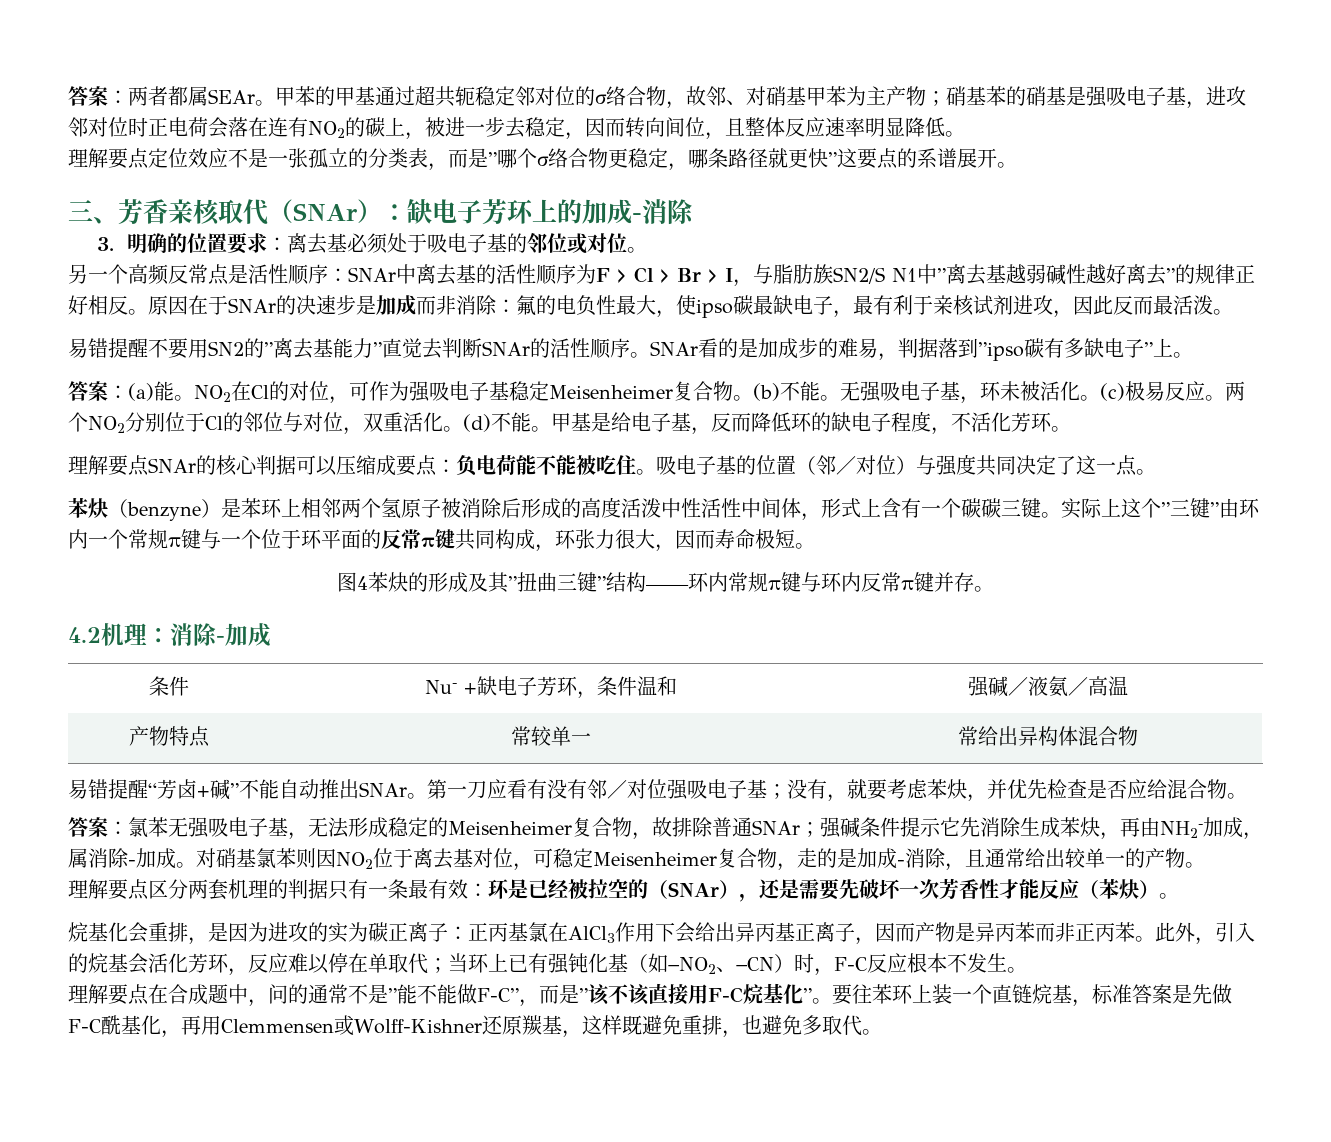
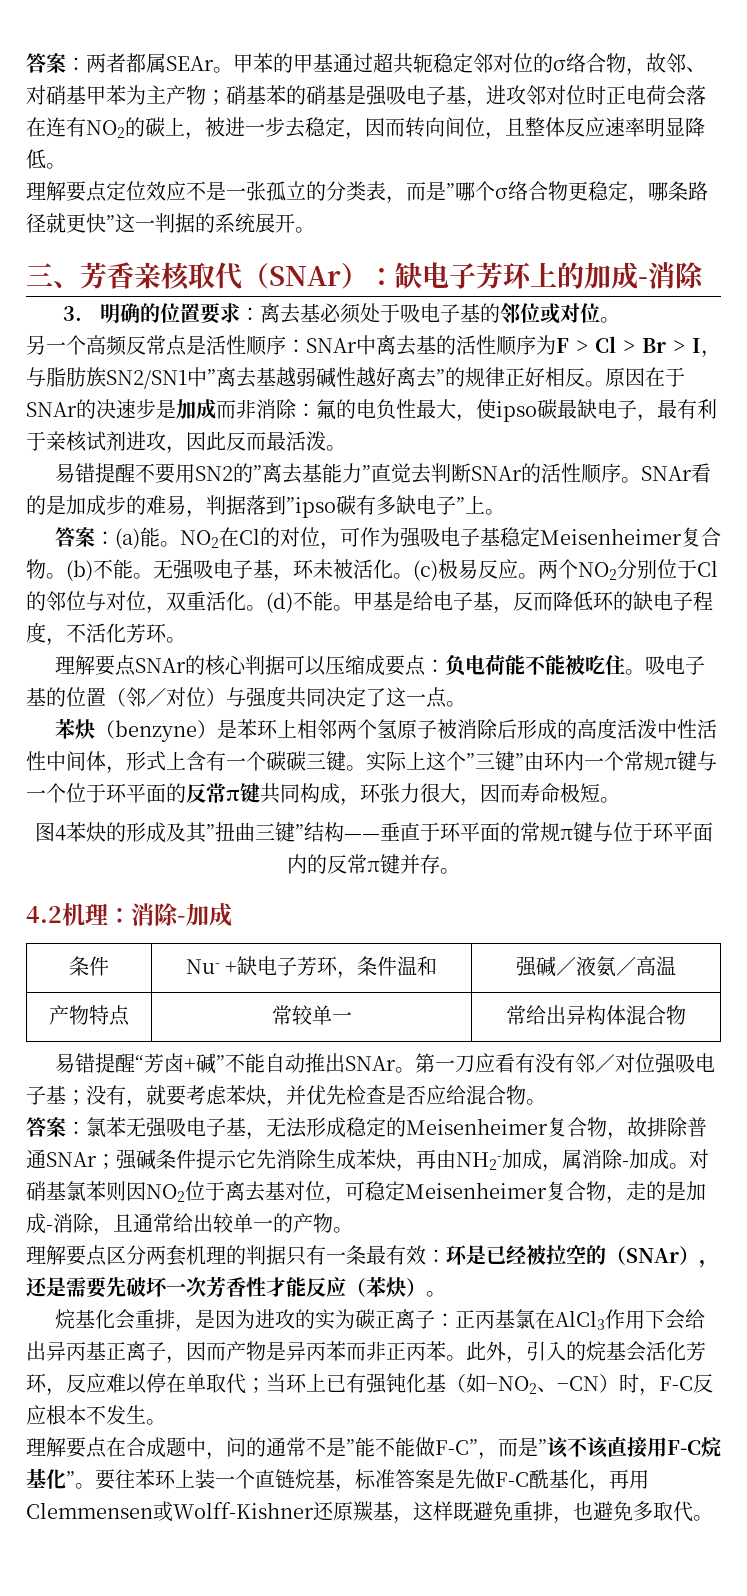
- 理解要点定位效应不是一张孤立的分类表，而是”哪个σ络合物更稳定，哪条路径就更快”这要点的系谱展开。
+ 理解要点定位效应不是一张孤立的分类表，而是”哪个σ络合物更稳定，哪条路径就更快”这一判据的系统展开。
- 另一个高频反常点是活性顺序：SNAr中离去基的活性顺序为F > Cl > Br > I，与脂肪族SN2/S N1中”离去基越弱碱性越好离去”的规律正好相反。
+ 另一个高频反常点是活性顺序：SNAr中离去基的活性顺序为F > Cl > Br > I，与脂肪族SN2/SN1中”离去基越弱碱性越好离去”的规律正好相反。
- 图4苯炔的形成及其”扭曲三键”结构——环内常规π键与环内反常π键并存。
+ 图4苯炔的形成及其”扭曲三键”结构——垂直于环平面的常规π键与位于环平面内的反常π键并存。

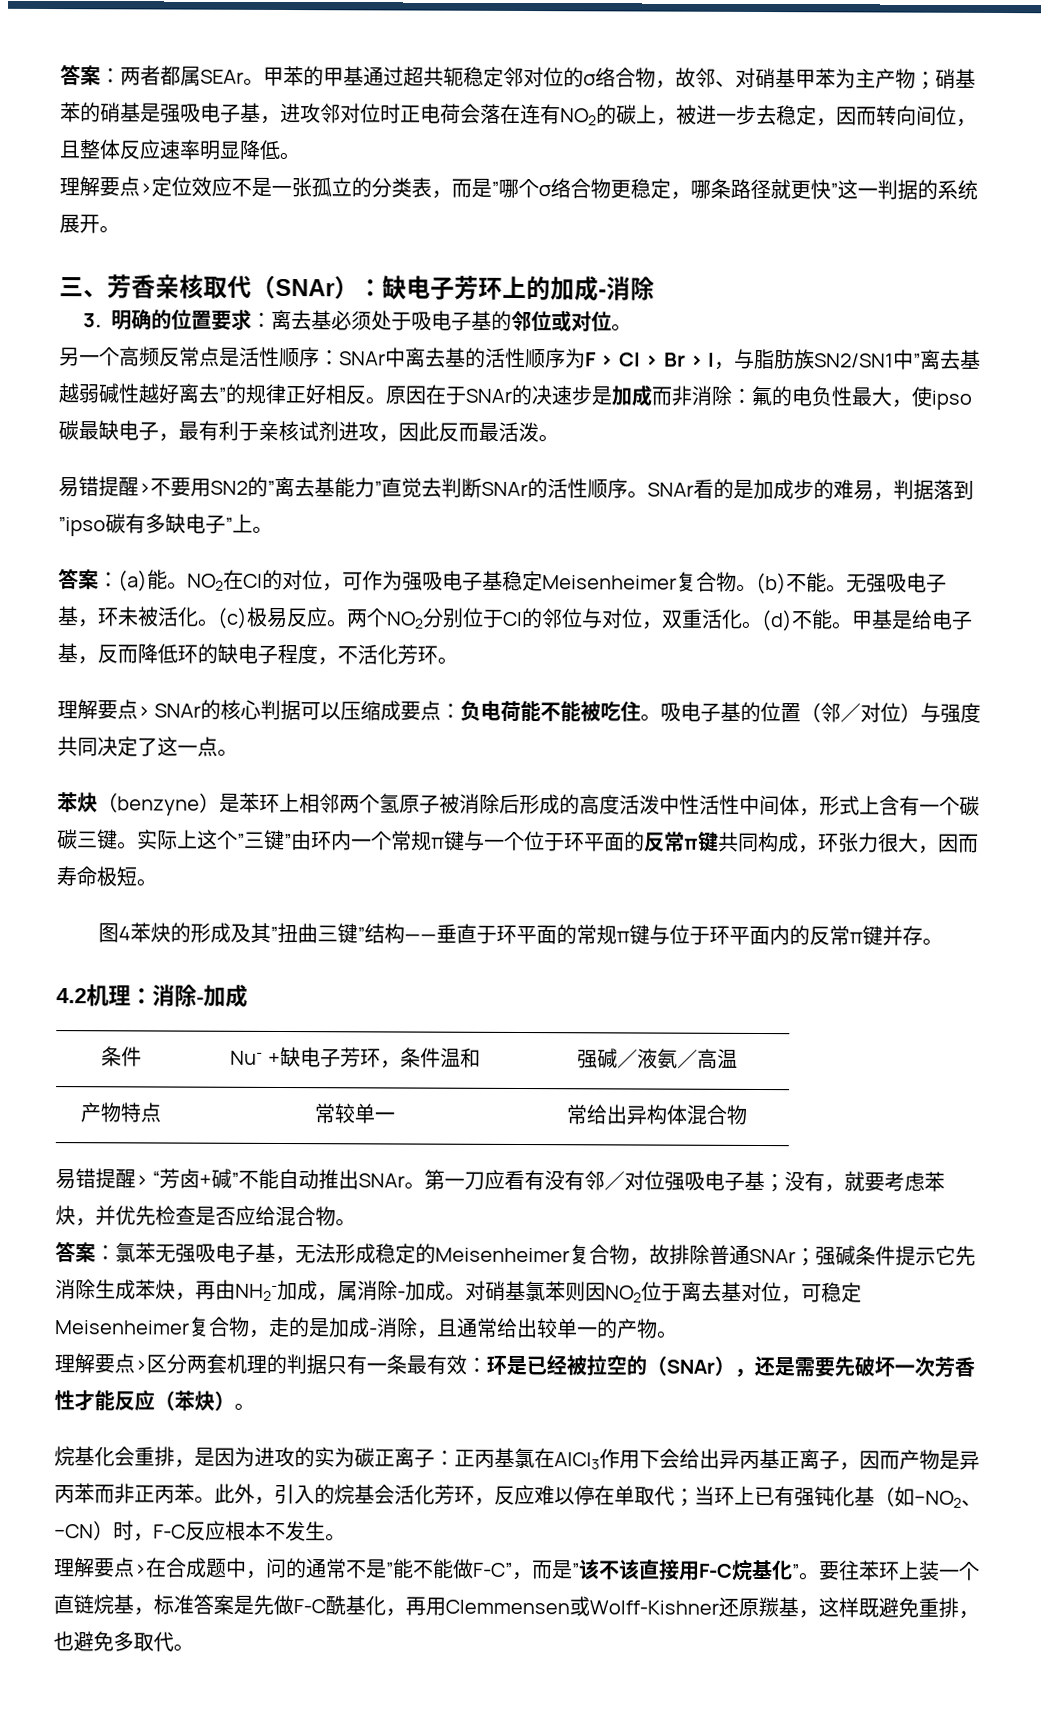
- 理解要点定位效应不是一张孤立的分类表，而是”哪个σ络合物更稳定，哪条路径就更快”这一判据的系统展开。
+ 理解要点>定位效应不是一张孤立的分类表，而是”哪个σ络合物更稳定，哪条路径就更快”这一判据的系统展开。
- 易错提醒不要用SN2的”离去基能力”直觉去判断SNAr的活性顺序。
+ 易错提醒>不要用SN2的”离去基能力”直觉去判断SNAr的活性顺序。
- 理解要点SNAr的核心判据可以压缩成要点：负电荷能不能被吃住。
+ 理解要点> SNAr的核心判据可以压缩成要点：负电荷能不能被吃住。
- 易错提醒“芳卤+碱”不能自动推出SNAr。
+ 易错提醒> “芳卤+碱”不能自动推出SNAr。
- 理解要点区分两套机理的判据只有一条最有效：环是已经被拉空的（SNAr），还是需要先破坏一次芳香性才能反应（苯炔）。
+ 理解要点>区分两套机理的判据只有一条最有效：环是已经被拉空的（SNAr），还是需要先破坏一次芳香性才能反应（苯炔）。
- 理解要点在合成题中，问的通常不是”能不能做F-C”，而是”该不该直接用F-C烷基化”。
+ 理解要点>在合成题中，问的通常不是”能不能做F-C”，而是”该不该直接用F-C烷基化”。

